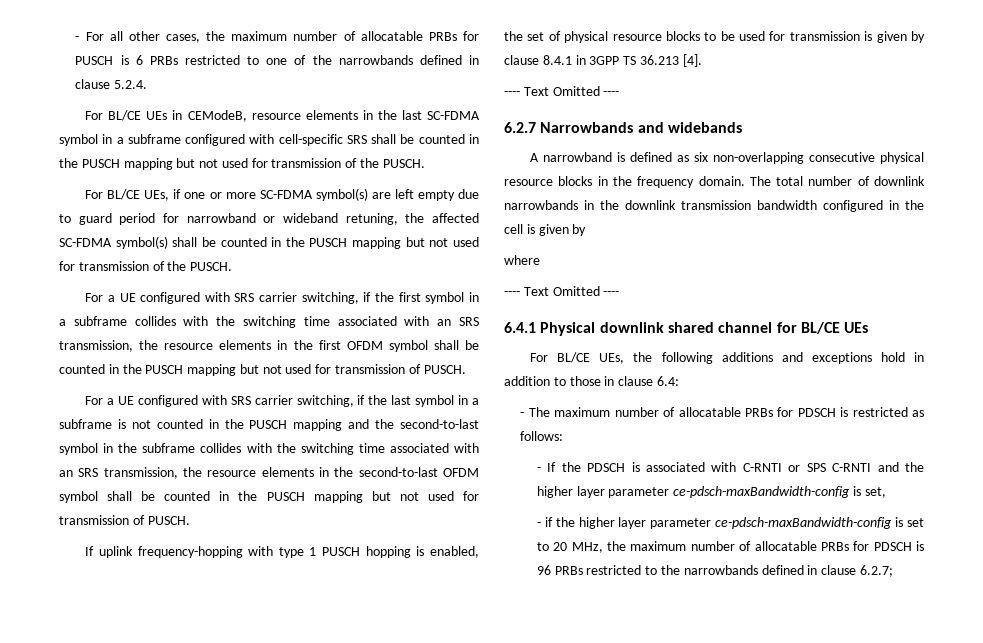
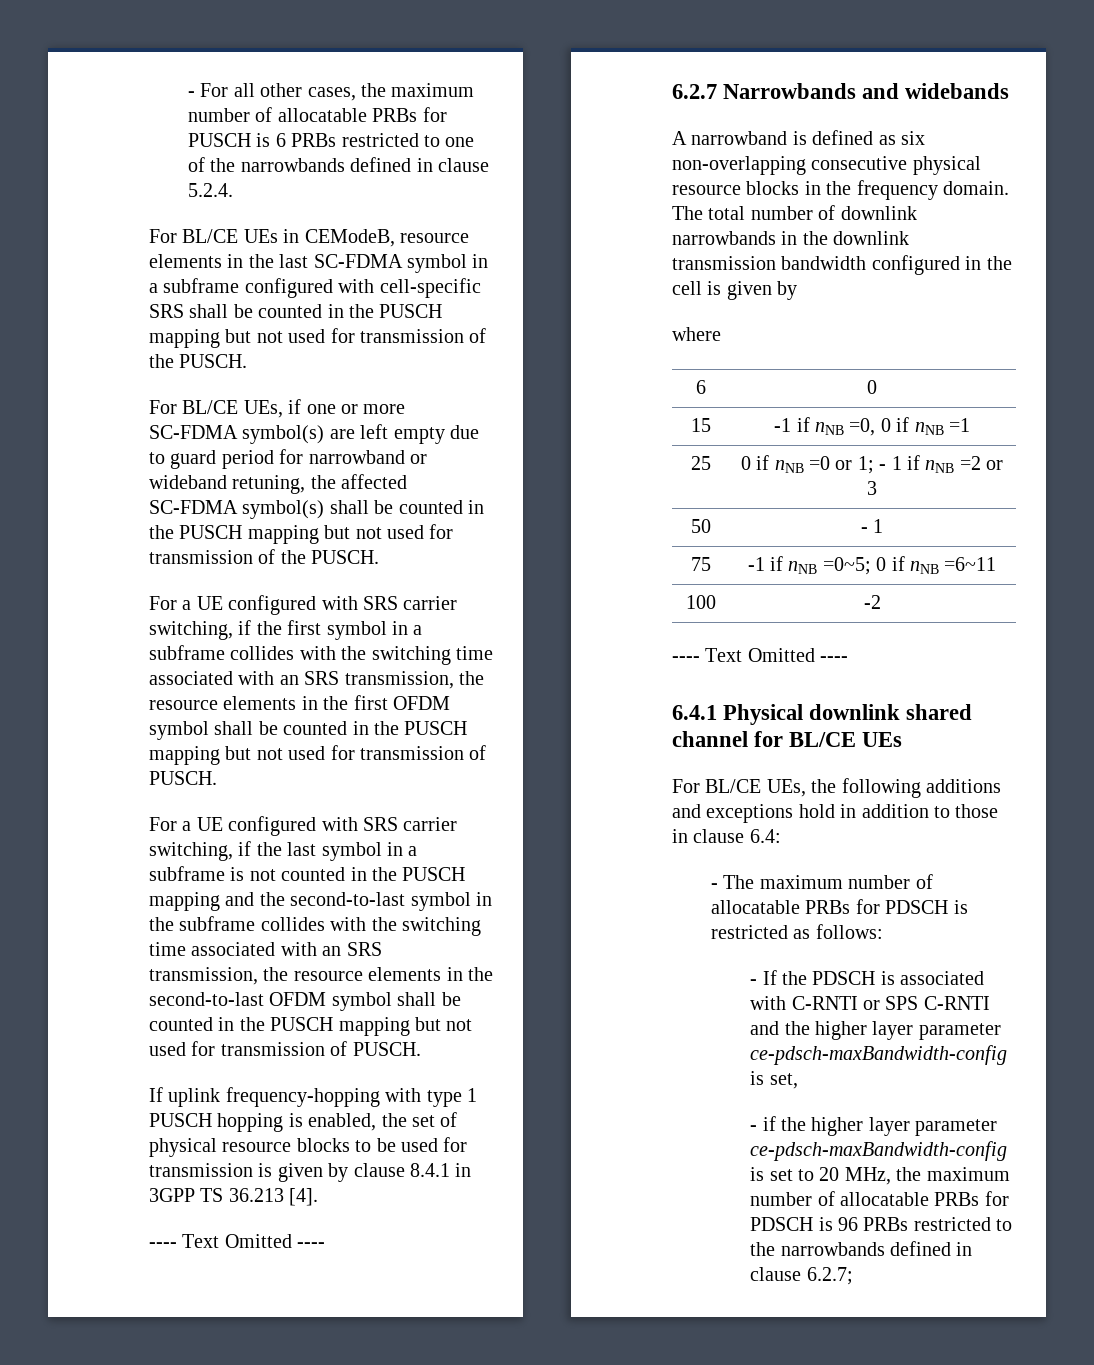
+ 6 | 0
+ 15 | -1 if nNB =0, 0 if nNB =1
+ 25 | 0 if nNB =0 or 1; - 1 if nNB =2 or 3
+ 50 | - 1
+ 75 | -1 if nNB =0~5; 0 if nNB =6~11
+ 100 | -2

